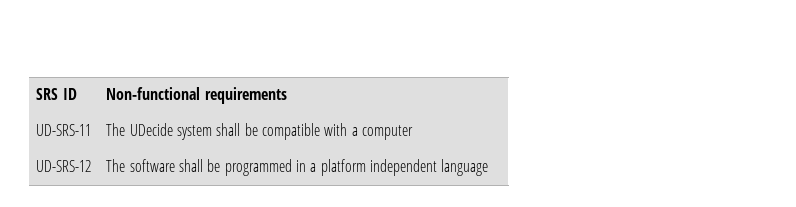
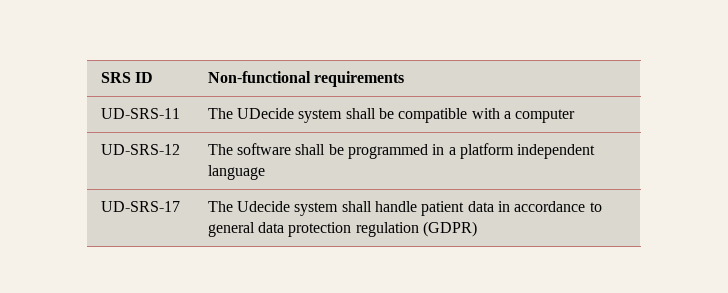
+ UD-SRS-17 | The Udecide system shall handle patient data in accordance to general data protection regulation (GDPR)

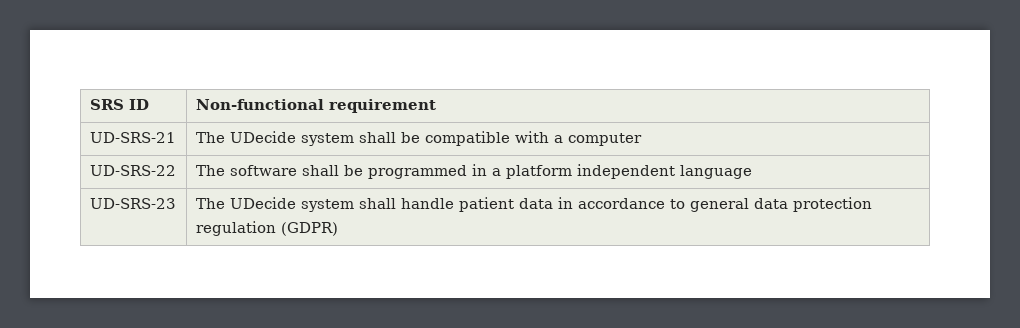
- SRS ID | Non-functional requirements
- UD-SRS-11 | The UDecide system shall be compatible with a computer
+ SRS ID | Non-functional requirement
+ UD-SRS-21 | The UDecide system shall be compatible with a computer
- UD-SRS-12 | The software shall be programmed in a platform independent language
+ UD-SRS-22 | The software shall be programmed in a platform independent language
- UD-SRS-17 | The Udecide system shall handle patient data in accordance to general data protection regulation (GDPR)
+ UD-SRS-23 | The UDecide system shall handle patient data in accordance to general data protection regulation (GDPR)

